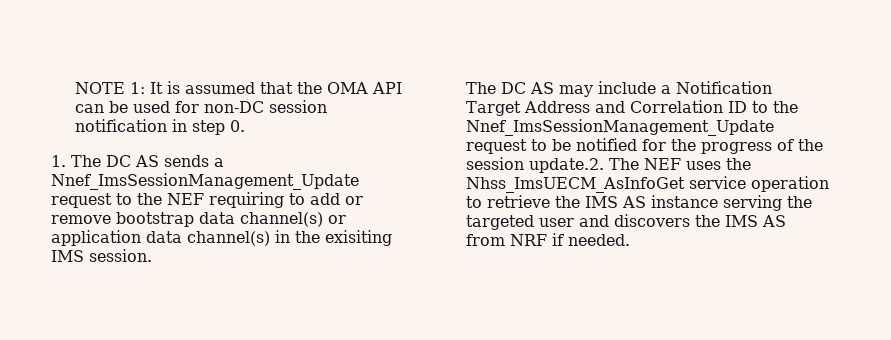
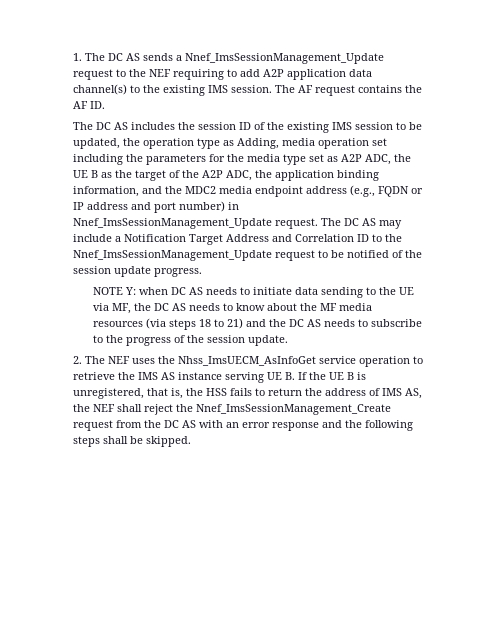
- NOTE 1: It is assumed that the OMA API can be used for non-DC session notification in step 0.
- 1. The DC AS sends a Nnef_ImsSessionManagement_Update request to the NEF requiring to add or remove bootstrap data channel(s) or application data channel(s) in the exisiting IMS session.
- The DC AS may include a Notification Target Address and Correlation ID to the Nnef_ImsSessionManagement_Update request to be notified for the progress of the session update.2. The NEF uses the Nhss_ImsUECM_AsInfoGet service operation to retrieve the IMS AS instance serving the targeted user and discovers the IMS AS from NRF if needed.
+ 1. The DC AS sends a Nnef_ImsSessionManagement_Update request to the NEF requiring to add A2P application data channel(s) to the existing IMS session. The AF request contains the AF ID.
+ The DC AS includes the session ID of the existing IMS session to be updated, the operation type as Adding, media operation set including the parameters for the media type set as A2P ADC, the UE B as the target of the A2P ADC, the application binding information, and the MDC2 media endpoint address (e.g., FQDN or IP address and port number) in Nnef_ImsSessionManagement_Update request. The DC AS may include a Notification Target Address and Correlation ID to the Nnef_ImsSessionManagement_Update request to be notified of the session update progress.
+ NOTE Y: when DC AS needs to initiate data sending to the UE via MF, the DC AS needs to know about the MF media resources (via steps 18 to 21) and the DC AS needs to subscribe to the progress of the session update.
+ 2. The NEF uses the Nhss_ImsUECM_AsInfoGet service operation to retrieve the IMS AS instance serving UE B. If the UE B is unregistered, that is, the HSS fails to return the address of IMS AS, the NEF shall reject the Nnef_ImsSessionManagement_Create request from the DC AS with an error response and the following steps shall be skipped.

